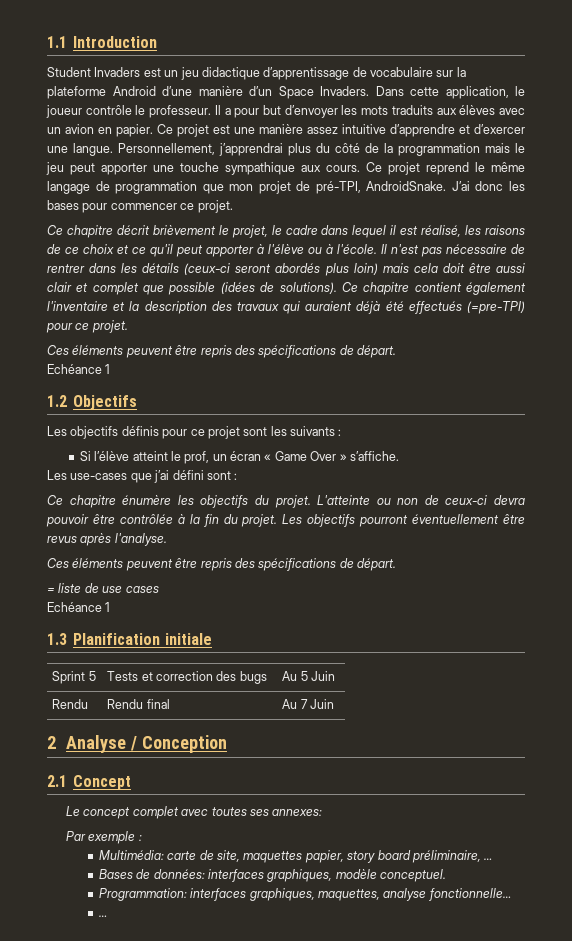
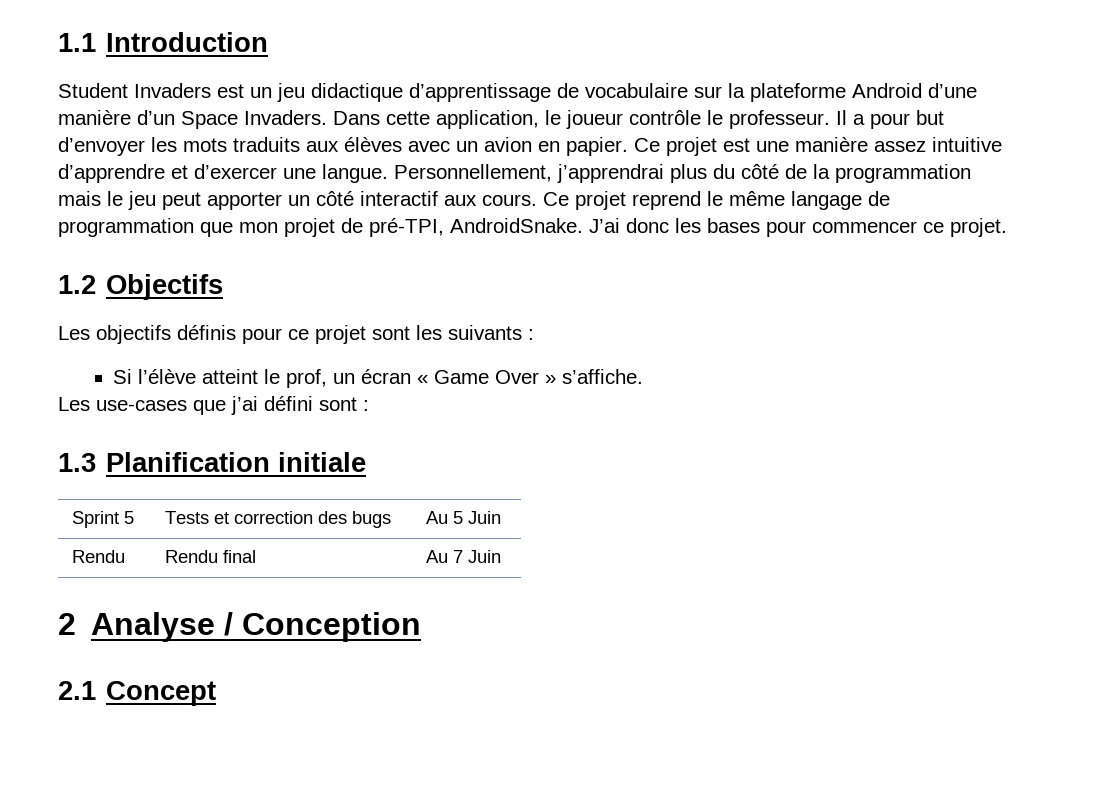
- Personnellement, j’apprendrai plus du côté de la programmation mais le jeu peut apporter une touche sympathique aux cours.
+ Personnellement, j’apprendrai plus du côté de la programmation mais le jeu peut apporter un côté interactif aux cours.
- Ce chapitre décrit brièvement le projet, le cadre dans lequel il est réalisé, les raisons de ce choix et ce qu'il peut apporter à l'élève ou à l'école. Il n'est pas nécessaire de rentrer dans les détails (ceux-ci seront abordés plus loin) mais cela doit être aussi clair et complet que possible (idées de solutions). Ce chapitre contient également l'inventaire et la description des travaux qui auraient déjà été effectués (=pre-TPI) pour ce projet.
- Ces éléments peuvent être repris des spécifications de départ.
- Echéance 1
- Ce chapitre énumère les objectifs du projet. L'atteinte ou non de ceux-ci devra pouvoir être contrôlée à la fin du projet. Les objectifs pourront éventuellement être revus après l'analyse.
- Ces éléments peuvent être repris des spécifications de départ.
- = liste de use cases
- Echéance 1
- Le concept complet avec toutes ses annexes:
- Par exemple :
- Multimédia: carte de site, maquettes papier, story board préliminaire, …
- Bases de données: interfaces graphiques, modèle conceptuel.
- Programmation: interfaces graphiques, maquettes, analyse fonctionnelle…
- …

